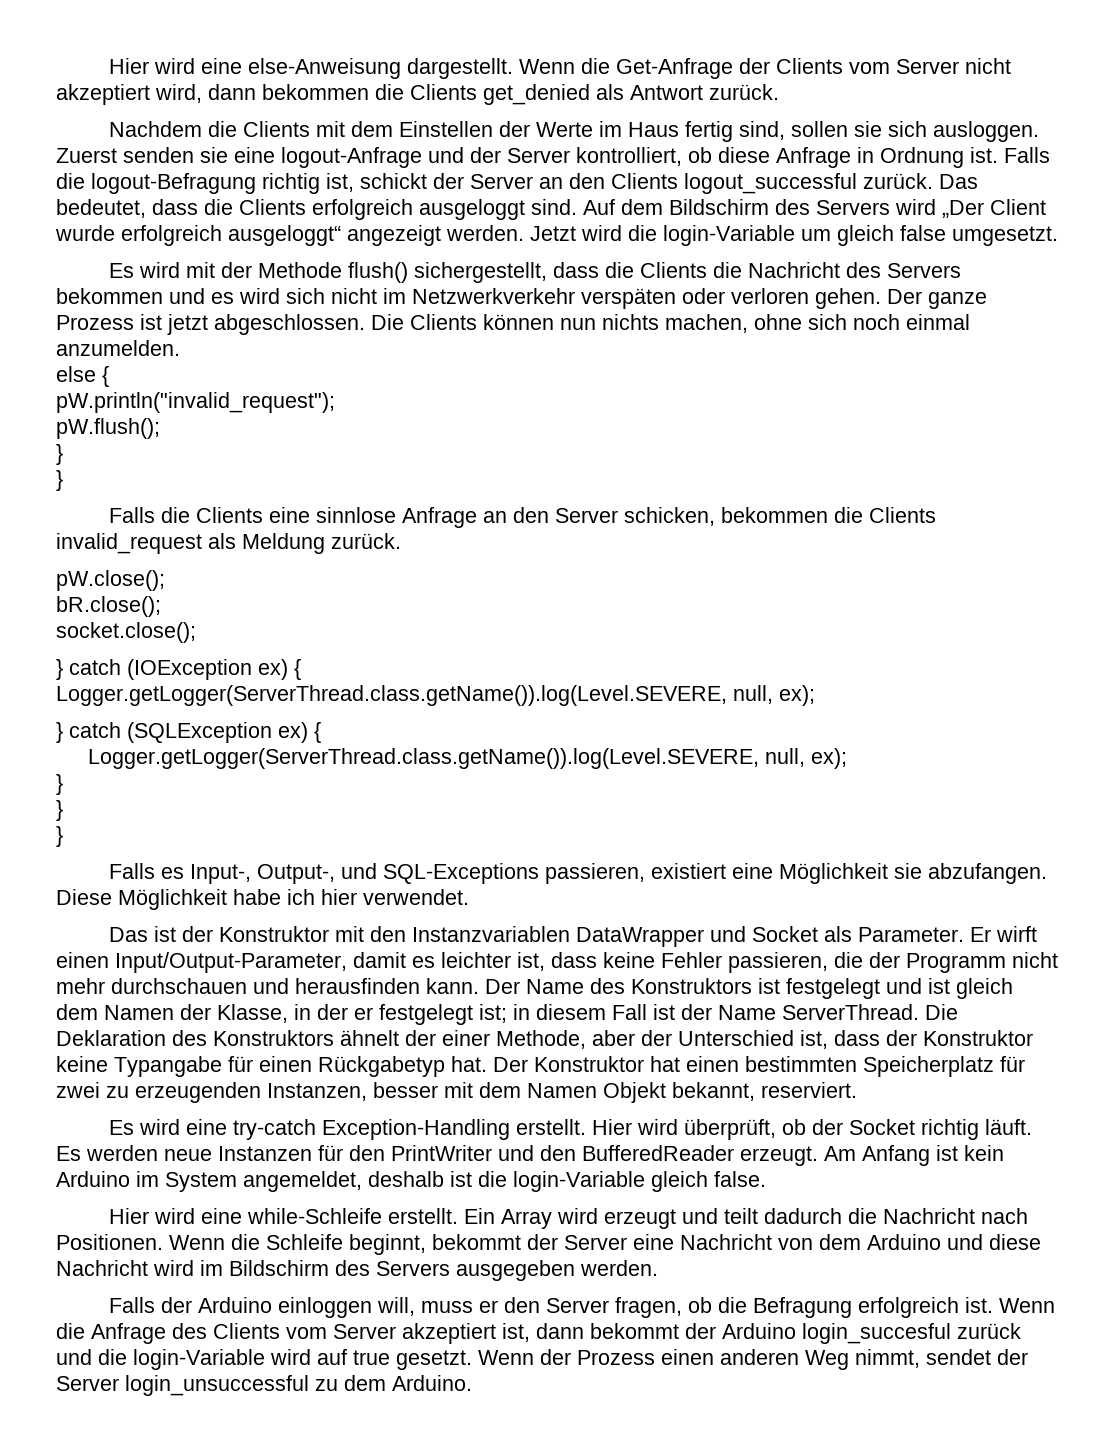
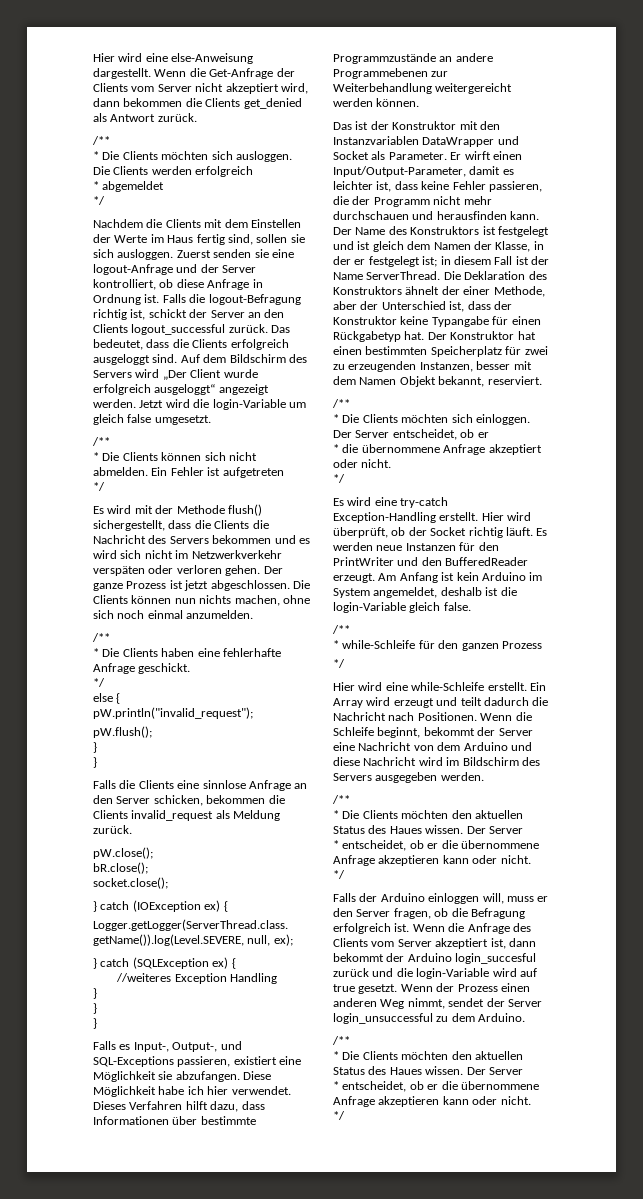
  Wenn die Get-Anfrage der Clients vom Server nicht akzeptiert wird, dann bekommen die Clients get_denied als Antwort zurück.
+ /**
+ * Die Clients möchten sich ausloggen. Die Clients werden erfolgreich
+ * abgemeldet
+ */
  Jetzt wird die login-Variable um gleich false umgesetzt.
+ /**
+ * Die Clients können sich nicht abmelden. Ein Fehler ist aufgetreten
+ */
  Die Clients können nun nichts machen, ohne sich noch einmal anzumelden.
+ /**
+ * Die Clients haben eine fehlerhafte Anfrage geschickt.
+ */
  } catch (SQLException ex) {
- Logger.getLogger(ServerThread.class.getName()).log(Level.SEVERE, null, ex);
+ //weiteres Exception Handling
+ Dieses Verfahren hilft dazu, dass Informationen über bestimmte Programmzustände an andere Programmebenen zur Weiterbehandlung weitergereicht werden können.
  Der Konstruktor hat einen bestimmten Speicherplatz für zwei zu erzeugenden Instanzen, besser mit dem Namen Objekt bekannt, reserviert.
+ /**
+ * Die Clients möchten sich einloggen. Der Server entscheidet, ob er
+ * die übernommene Anfrage akzeptiert oder nicht.
+ */
  Am Anfang ist kein Arduino im System angemeldet, deshalb ist die login-Variable gleich false.
+ /**
+ * while-Schleife für den ganzen Prozess
+ */
  Wenn die Schleife beginnt, bekommt der Server eine Nachricht von dem Arduino und diese Nachricht wird im Bildschirm des Servers ausgegeben werden.
+ /**
+ * Die Clients möchten den aktuellen Status des Haues wissen. Der Server
+ * entscheidet, ob er die übernommene Anfrage akzeptieren kann oder nicht.
+ */
  Wenn der Prozess einen anderen Weg nimmt, sendet der Server login_unsuccessful zu dem Arduino.
+ /**
+ * Die Clients möchten den aktuellen Status des Haues wissen. Der Server
+ * entscheidet, ob er die übernommene Anfrage akzeptieren kann oder nicht.
+ */

